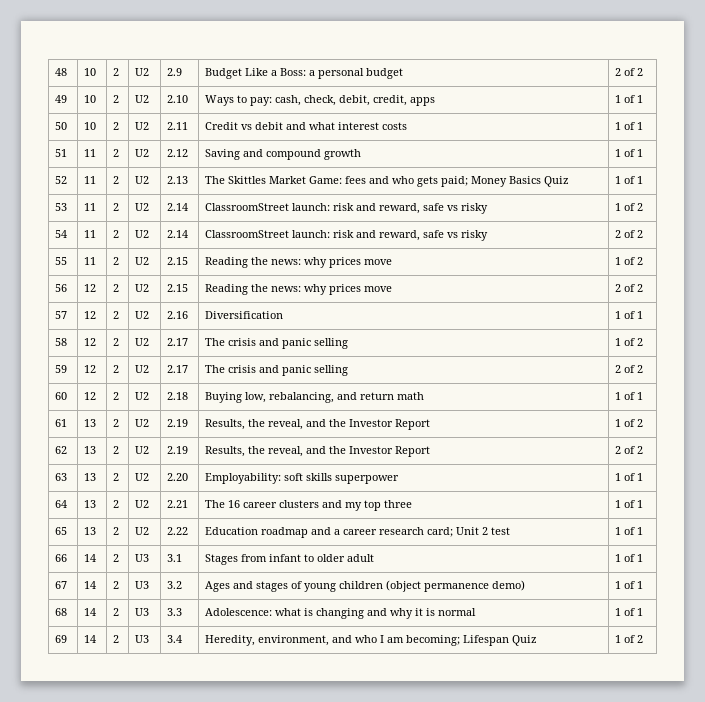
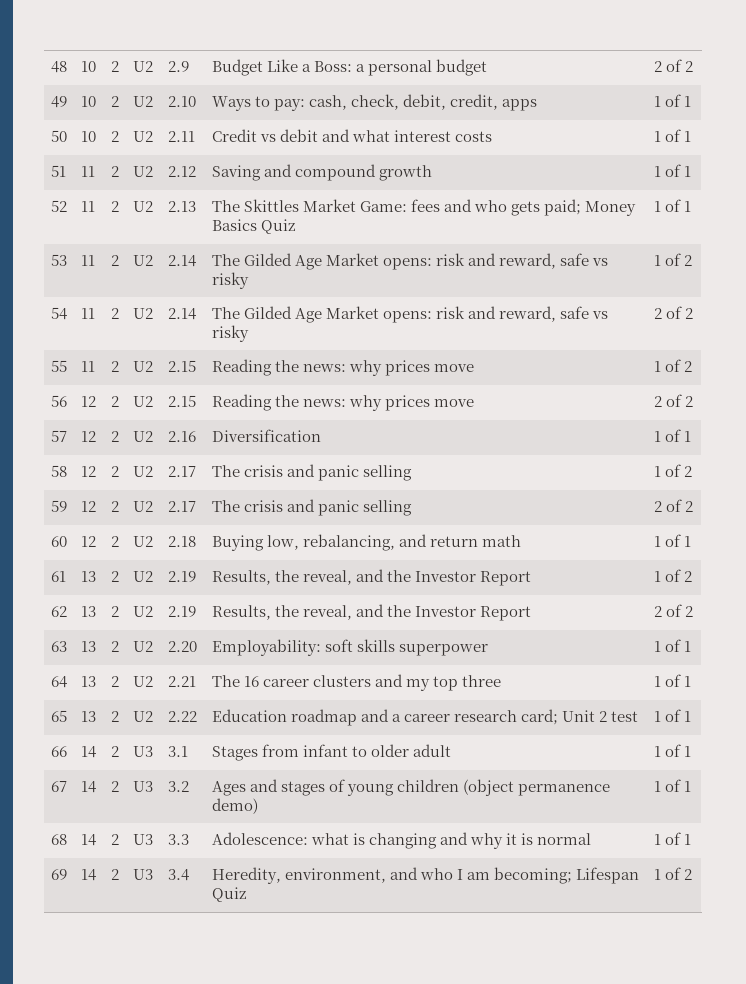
- 53 | 11 | 2 | U2 | 2.14 | ClassroomStreet launch: risk and reward, safe vs risky | 1 of 2
+ 53 | 11 | 2 | U2 | 2.14 | The Gilded Age Market opens: risk and reward, safe vs risky | 1 of 2
- 54 | 11 | 2 | U2 | 2.14 | ClassroomStreet launch: risk and reward, safe vs risky | 2 of 2
+ 54 | 11 | 2 | U2 | 2.14 | The Gilded Age Market opens: risk and reward, safe vs risky | 2 of 2

